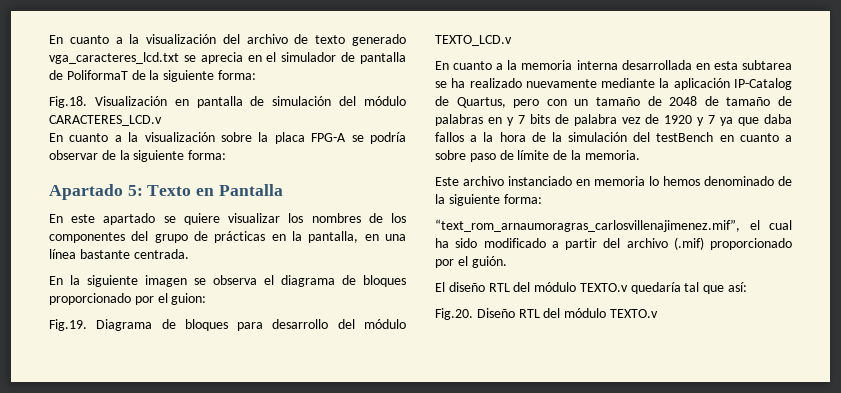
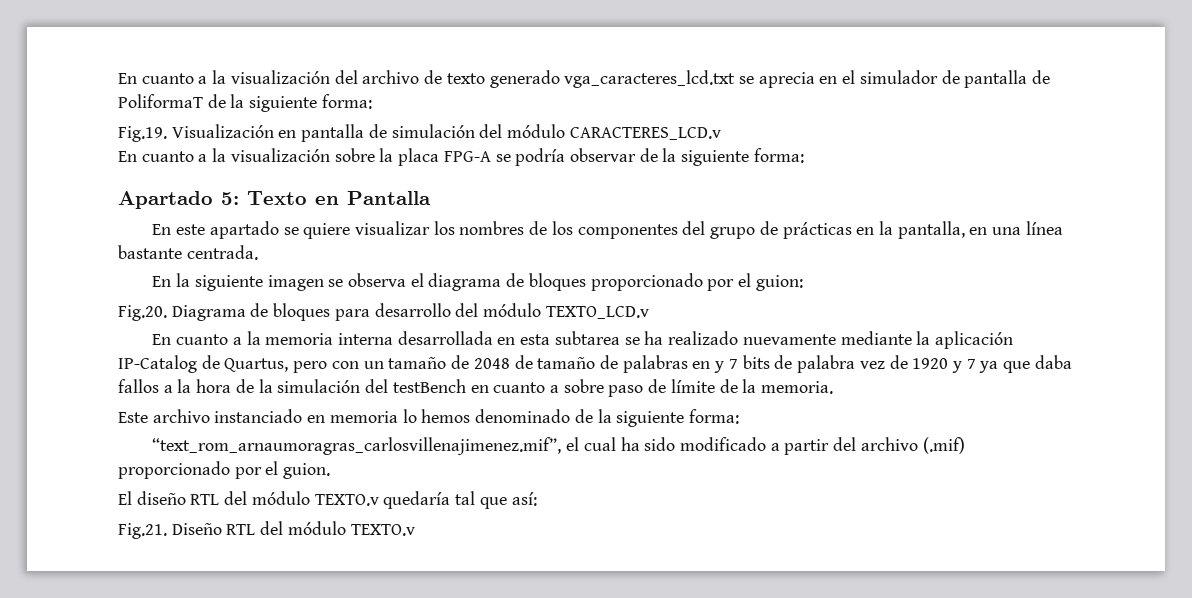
- Fig.18. Visualización en pantalla de simulación del módulo CARACTERES_LCD.v
+ Fig.19. Visualización en pantalla de simulación del módulo CARACTERES_LCD.v
- Fig.19. Diagrama de bloques para desarrollo del módulo TEXTO_LCD.v
+ Fig.20. Diagrama de bloques para desarrollo del módulo TEXTO_LCD.v
- “text_rom_arnaumoragras_carlosvillenajimenez.mif”, el cual ha sido modificado a partir del archivo (.mif) proporcionado por el guión.
+ “text_rom_arnaumoragras_carlosvillenajimenez.mif”, el cual ha sido modificado a partir del archivo (.mif) proporcionado por el guion.
- Fig.20. Diseño RTL del módulo TEXTO.v
+ Fig.21. Diseño RTL del módulo TEXTO.v

